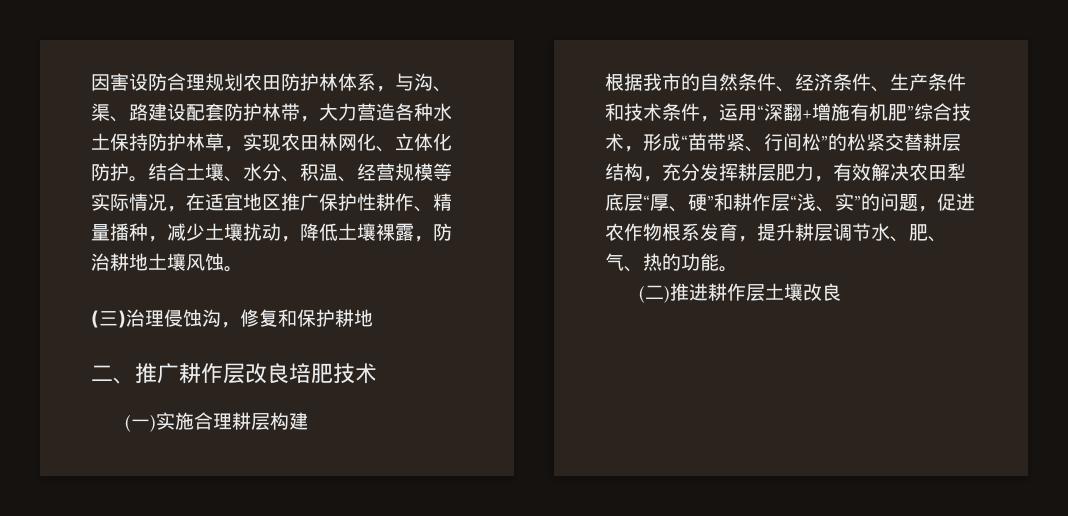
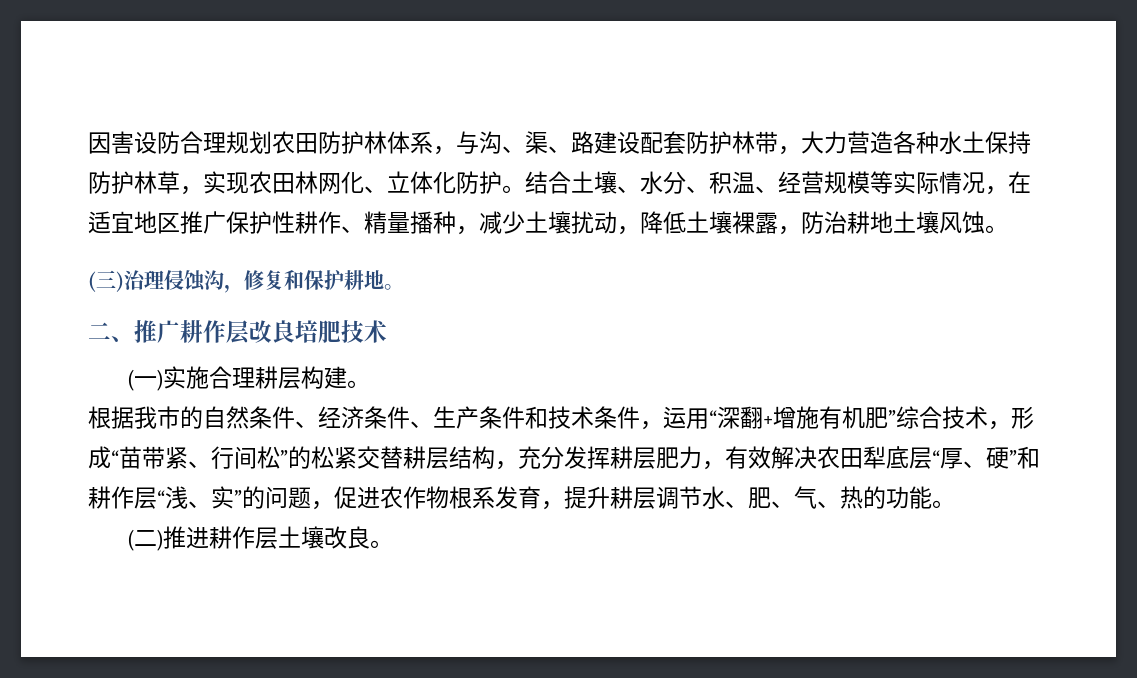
- (三)治理侵蚀沟，修复和保护耕地
+ (三)治理侵蚀沟，修复和保护耕地。
- (一)实施合理耕层构建
+ (一)实施合理耕层构建。
- (二)推进耕作层土壤改良
+ (二)推进耕作层土壤改良。

